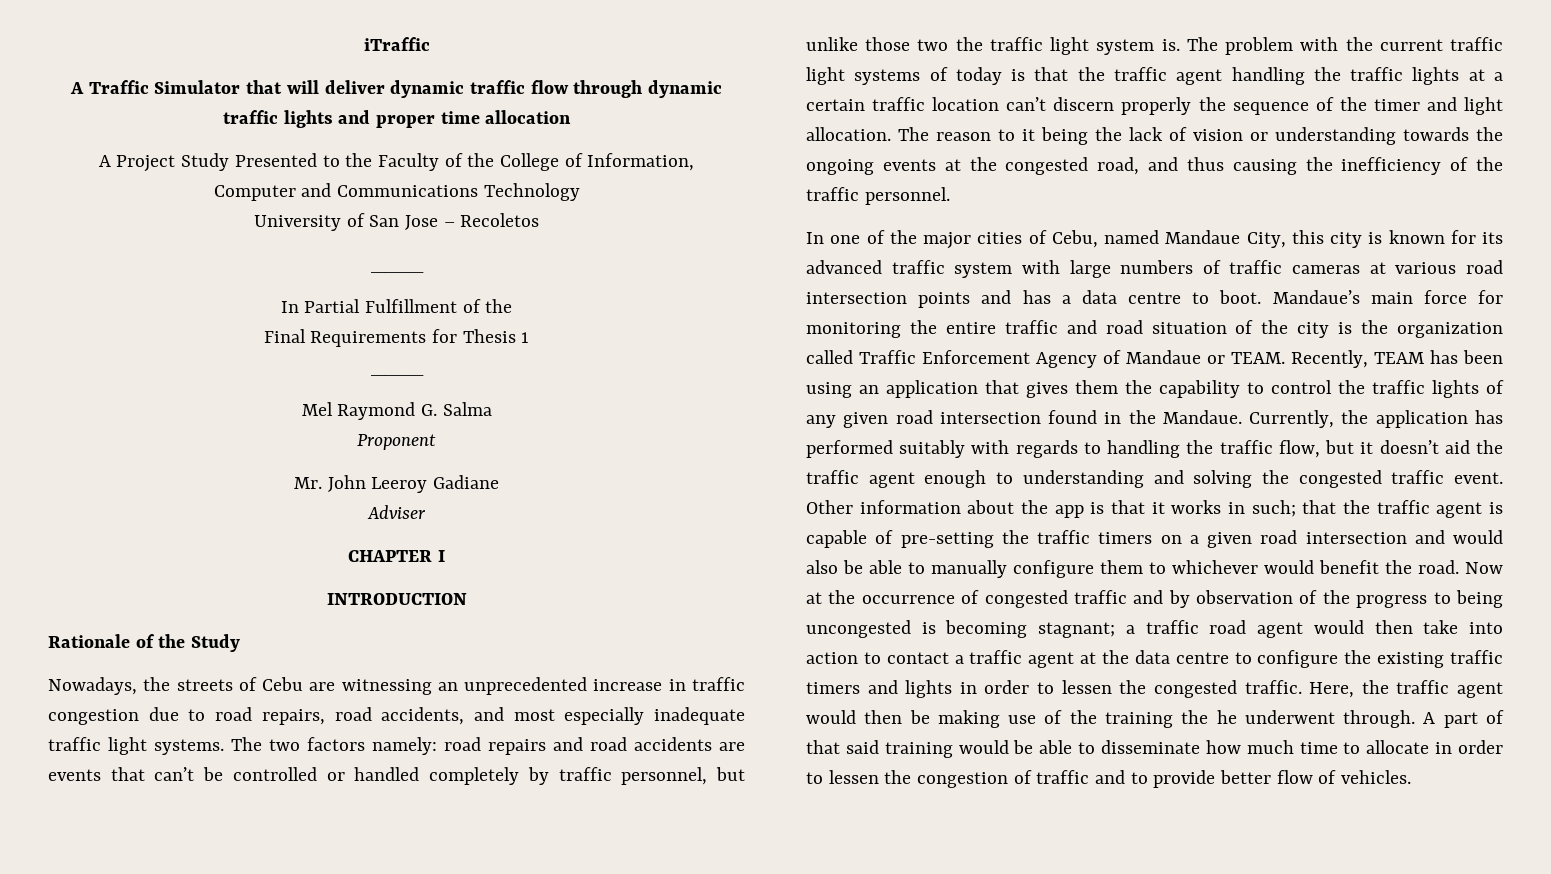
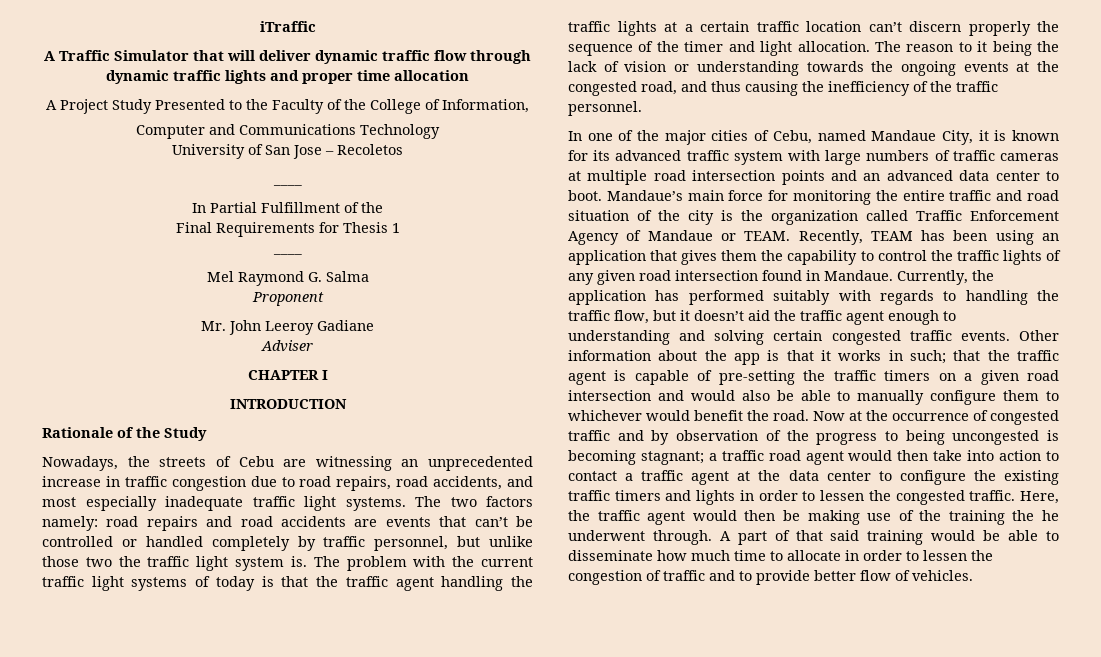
- In one of the major cities of Cebu, named Mandaue City, this city is known for its advanced traffic system with large numbers of traffic cameras at various road intersection points and has a data centre to boot.
+ In one of the major cities of Cebu, named Mandaue City, it is known for its advanced traffic system with large numbers of traffic cameras at multiple road intersection points and an advanced data center to boot.
- Recently, TEAM has been using an application that gives them the capability to control the traffic lights of any given road intersection found in the Mandaue.
+ Recently, TEAM has been using an application that gives them the capability to control the traffic lights of any given road intersection found in Mandaue.
- Currently, the application has performed suitably with regards to handling the traffic flow, but it doesn’t aid the traffic agent enough to understanding and solving the congested traffic event.
+ Currently, the application has performed suitably with regards to handling the traffic flow, but it doesn’t aid the traffic agent enough to understanding and solving certain congested traffic events.
- Now at the occurrence of congested traffic and by observation of the progress to being uncongested is becoming stagnant; a traffic road agent would then take into action to contact a traffic agent at the data centre to configure the existing traffic timers and lights in order to lessen the congested traffic.
+ Now at the occurrence of congested traffic and by observation of the progress to being uncongested is becoming stagnant; a traffic road agent would then take into action to contact a traffic agent at the data center to configure the existing traffic timers and lights in order to lessen the congested traffic.

